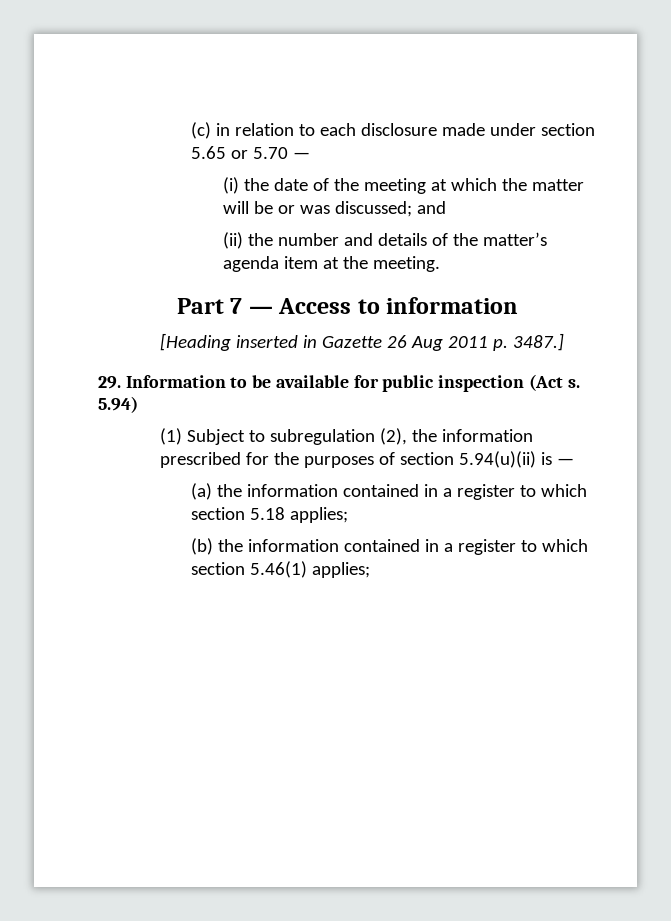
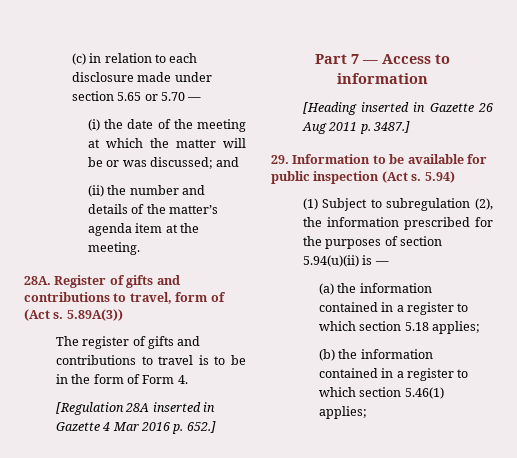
+ 28A. Register of gifts and contributions to travel, form of (Act s. 5.89A(3))
+ The register of gifts and contributions to travel is to be in the form of Form 4.
+ [Regulation 28A inserted in Gazette 4 Mar 2016 p. 652.]

